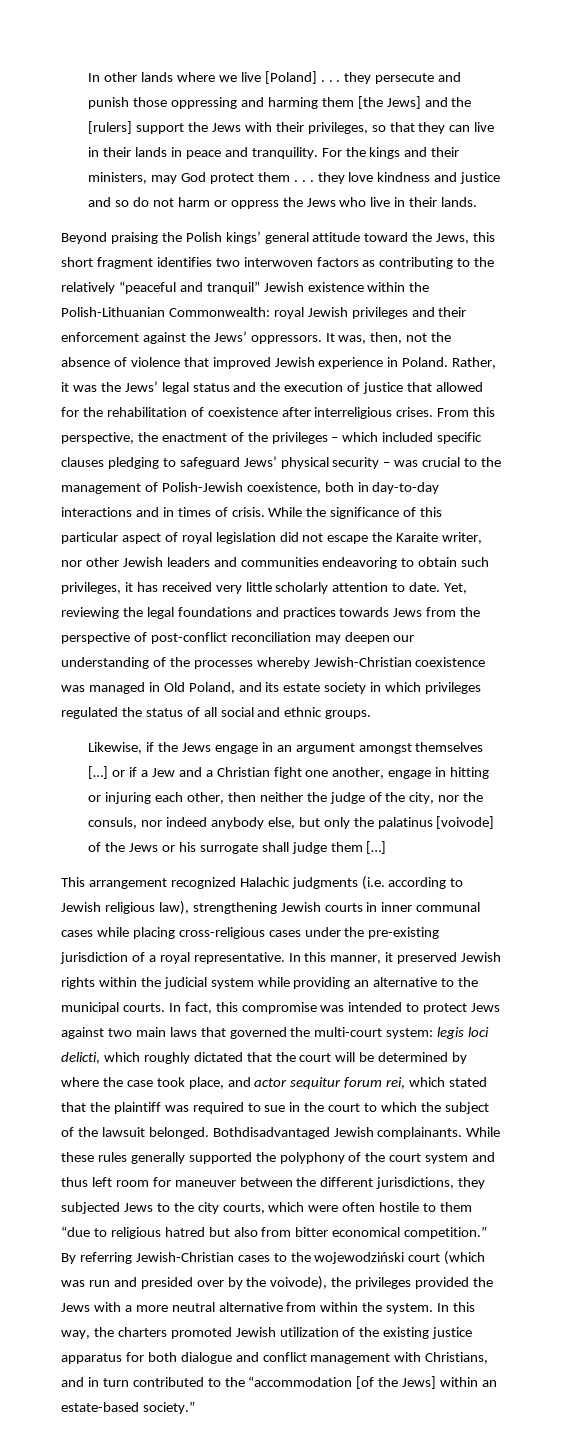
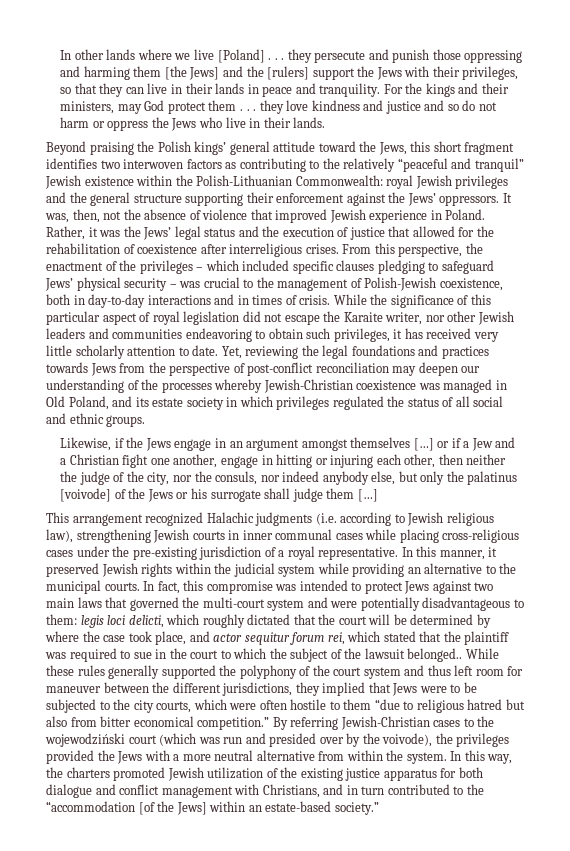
- Beyond praising the Polish kings’ general attitude toward the Jews, this short fragment identifies two interwoven factors as contributing to the relatively “peaceful and tranquil” Jewish existence within the Polish-Lithuanian Commonwealth: royal Jewish privileges and their enforcement against the Jews’ oppressors.
+ Beyond praising the Polish kings’ general attitude toward the Jews, this short fragment identifies two interwoven factors as contributing to the relatively “peaceful and tranquil” Jewish existence within the Polish-Lithuanian Commonwealth: royal Jewish privileges and the general structure supporting their enforcement against the Jews’ oppressors.
- In fact, this compromise was intended to protect Jews against two main laws that governed the multi-court system: legis loci delicti, which roughly dictated that the court will be determined by where the case took place, and actor sequitur forum rei, which stated that the plaintiff was required to sue in the court to which the subject of the lawsuit belonged. Bothdisadvantaged Jewish complainants.
+ In fact, this compromise was intended to protect Jews against two main laws that governed the multi-court system and were potentially disadvantageous to them: legis loci delicti, which roughly dictated that the court will be determined by where the case took place, and actor sequitur forum rei, which stated that the plaintiff was required to sue in the court to which the subject of the lawsuit belonged..
- While these rules generally supported the polyphony of the court system and thus left room for maneuver between the different jurisdictions, they subjected Jews to the city courts, which were often hostile to them “due to religious hatred but also from bitter economical competition.”
+ While these rules generally supported the polyphony of the court system and thus left room for maneuver between the different jurisdictions, they implied that Jews were to be subjected to the city courts, which were often hostile to them “due to religious hatred but also from bitter economical competition.”

